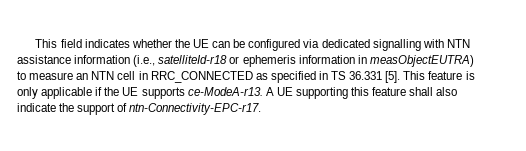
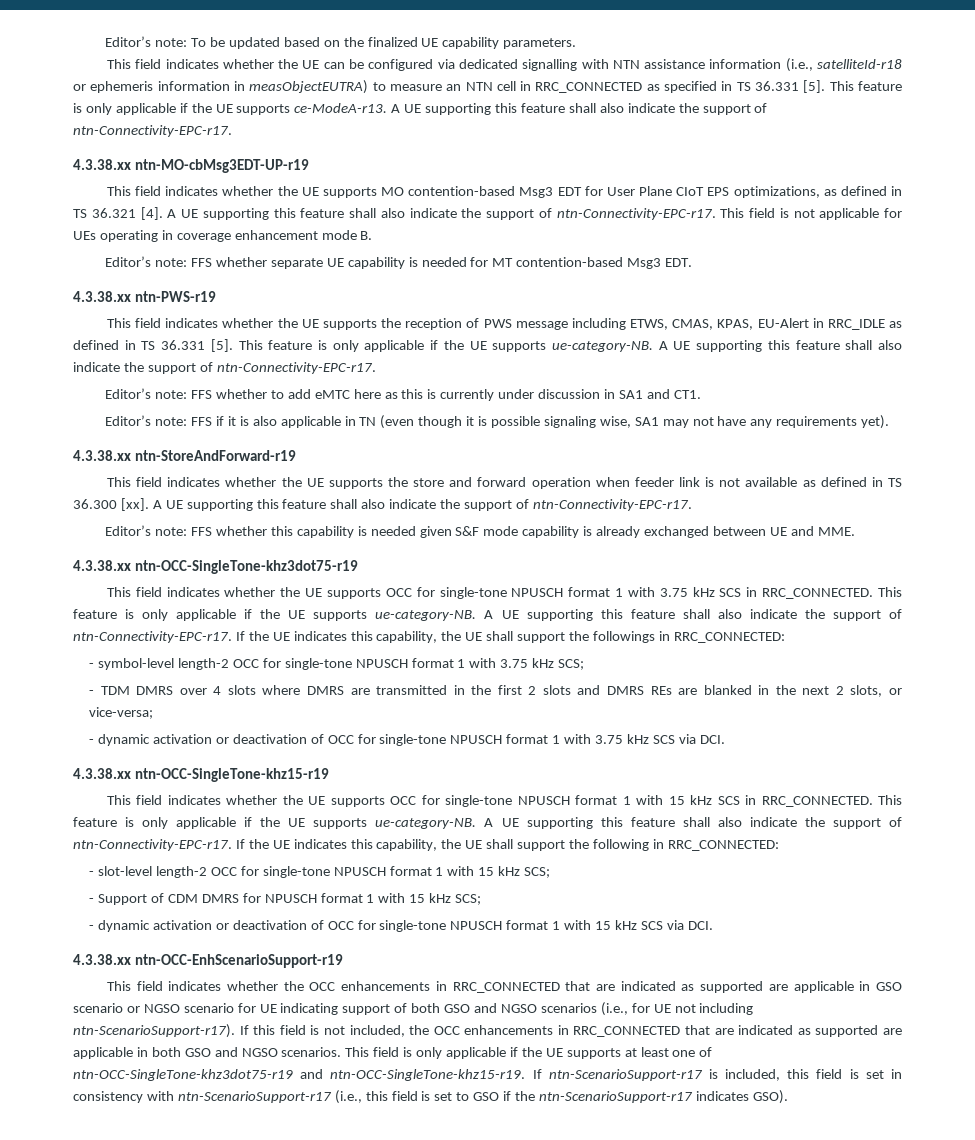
+ Editor’s note: To be updated based on the finalized UE capability parameters.
+ 4.3.38.xx ntn-MO-cbMsg3EDT-UP-r19
+ This field indicates whether the UE supports MO contention-based Msg3 EDT for User Plane CIoT EPS optimizations, as defined in TS 36.321 [4]. A UE supporting this feature shall also indicate the support of ntn-Connectivity-EPC-r17. This field is not applicable for UEs operating in coverage enhancement mode B.
+ Editor’s note: FFS whether separate UE capability is needed for MT contention-based Msg3 EDT.
+ 4.3.38.xx ntn-PWS-r19
+ This field indicates whether the UE supports the reception of PWS message including ETWS, CMAS, KPAS, EU-Alert in RRC_IDLE as defined in TS 36.331 [5]. This feature is only applicable if the UE supports ue-category-NB. A UE supporting this feature shall also indicate the support of ntn-Connectivity-EPC-r17.
+ Editor’s note: FFS whether to add eMTC here as this is currently under discussion in SA1 and CT1.
+ Editor’s note: FFS if it is also applicable in TN (even though it is possible signaling wise, SA1 may not have any requirements yet).
+ 4.3.38.xx ntn-StoreAndForward-r19
+ This field indicates whether the UE supports the store and forward operation when feeder link is not available as defined in TS 36.300 [xx]. A UE supporting this feature shall also indicate the support of ntn-Connectivity-EPC-r17.
+ Editor’s note: FFS whether this capability is needed given S&F mode capability is already exchanged between UE and MME.
+ 4.3.38.xx ntn-OCC-SingleTone-khz3dot75-r19
+ This field indicates whether the UE supports OCC for single-tone NPUSCH format 1 with 3.75 kHz SCS in RRC_CONNECTED. This feature is only applicable if the UE supports ue-category-NB. A UE supporting this feature shall also indicate the support of ntn-Connectivity-EPC-r17. If the UE indicates this capability, the UE shall support the followings in RRC_CONNECTED:
+ - symbol-level length-2 OCC for single-tone NPUSCH format 1 with 3.75 kHz SCS;
+ - TDM DMRS over 4 slots where DMRS are transmitted in the first 2 slots and DMRS REs are blanked in the next 2 slots, or vice-versa;
+ - dynamic activation or deactivation of OCC for single-tone NPUSCH format 1 with 3.75 kHz SCS via DCI.
+ 4.3.38.xx ntn-OCC-SingleTone-khz15-r19
+ This field indicates whether the UE supports OCC for single-tone NPUSCH format 1 with 15 kHz SCS in RRC_CONNECTED. This feature is only applicable if the UE supports ue-category-NB. A UE supporting this feature shall also indicate the support of ntn-Connectivity-EPC-r17. If the UE indicates this capability, the UE shall support the following in RRC_CONNECTED:
+ - slot-level length-2 OCC for single-tone NPUSCH format 1 with 15 kHz SCS;
+ - Support of CDM DMRS for NPUSCH format 1 with 15 kHz SCS;
+ - dynamic activation or deactivation of OCC for single-tone NPUSCH format 1 with 15 kHz SCS via DCI.
+ 4.3.38.xx ntn-OCC-EnhScenarioSupport-r19
+ This field indicates whether the OCC enhancements in RRC_CONNECTED that are indicated as supported are applicable in GSO scenario or NGSO scenario for UE indicating support of both GSO and NGSO scenarios (i.e., for UE not including ntn-ScenarioSupport-r17). If this field is not included, the OCC enhancements in RRC_CONNECTED that are indicated as supported are applicable in both GSO and NGSO scenarios. This field is only applicable if the UE supports at least one of ntn-OCC-SingleTone-khz3dot75-r19 and ntn-OCC-SingleTone-khz15-r19. If ntn-ScenarioSupport-r17 is included, this field is set in consistency with ntn-ScenarioSupport-r17 (i.e., this field is set to GSO if the ntn-ScenarioSupport-r17 indicates GSO).

